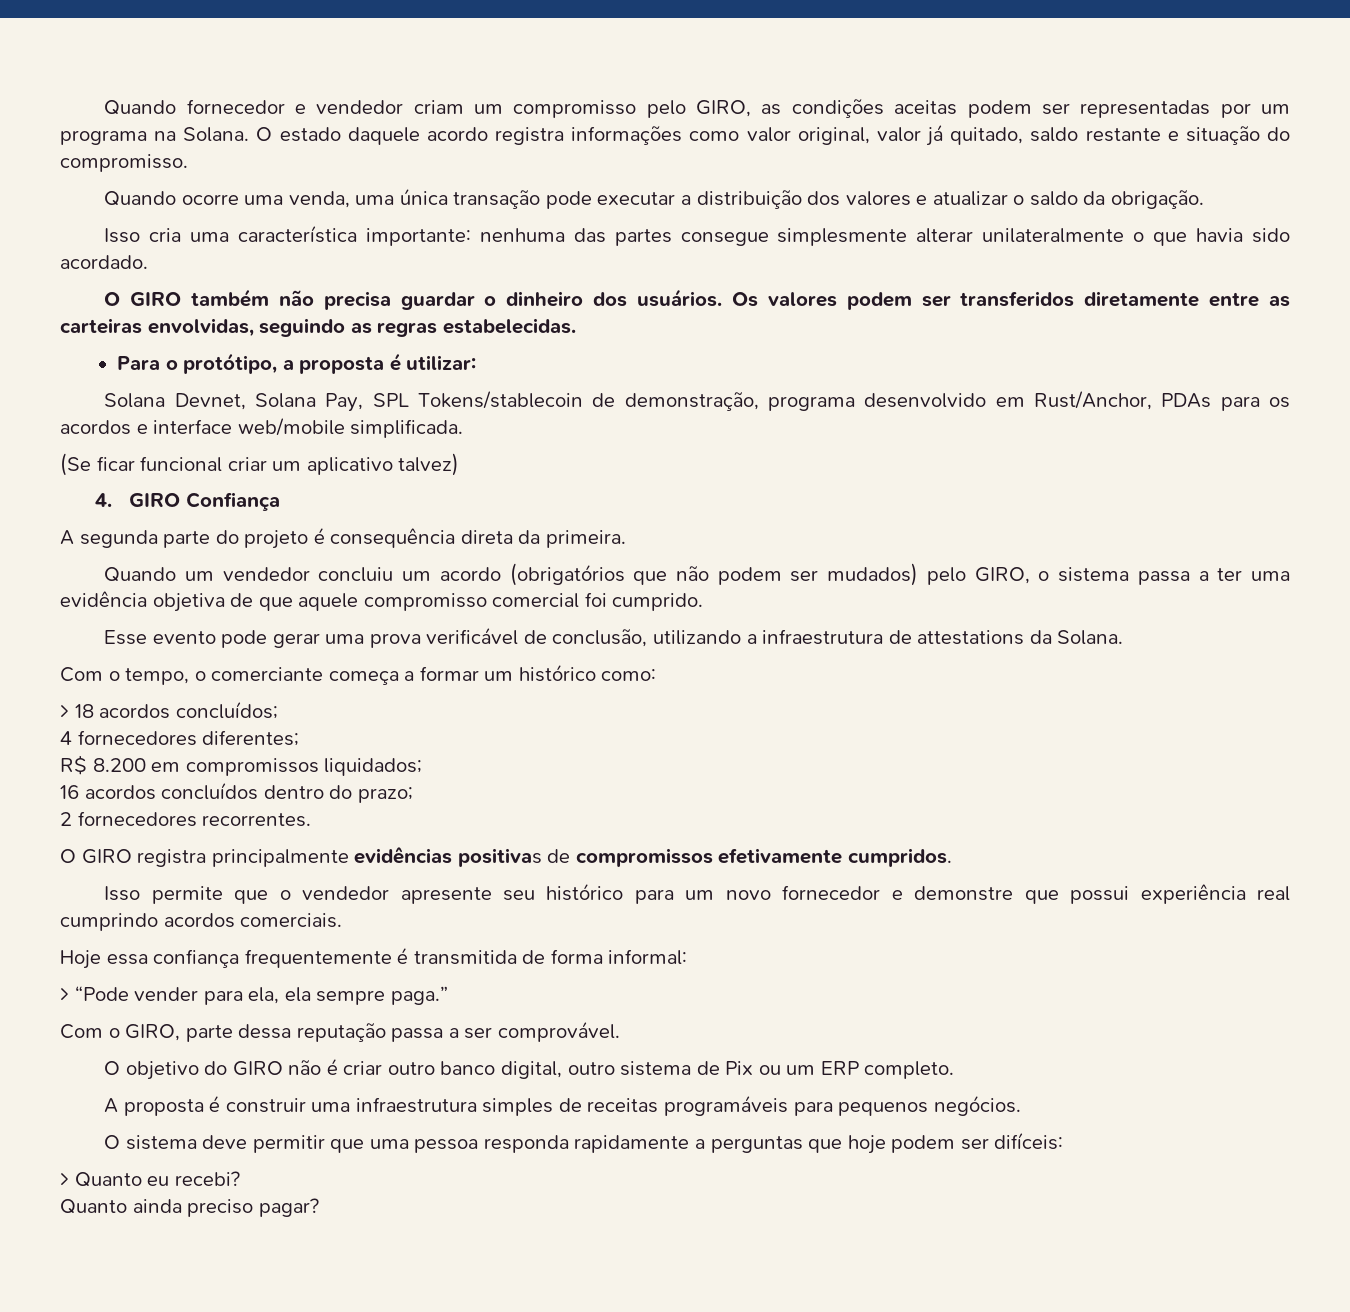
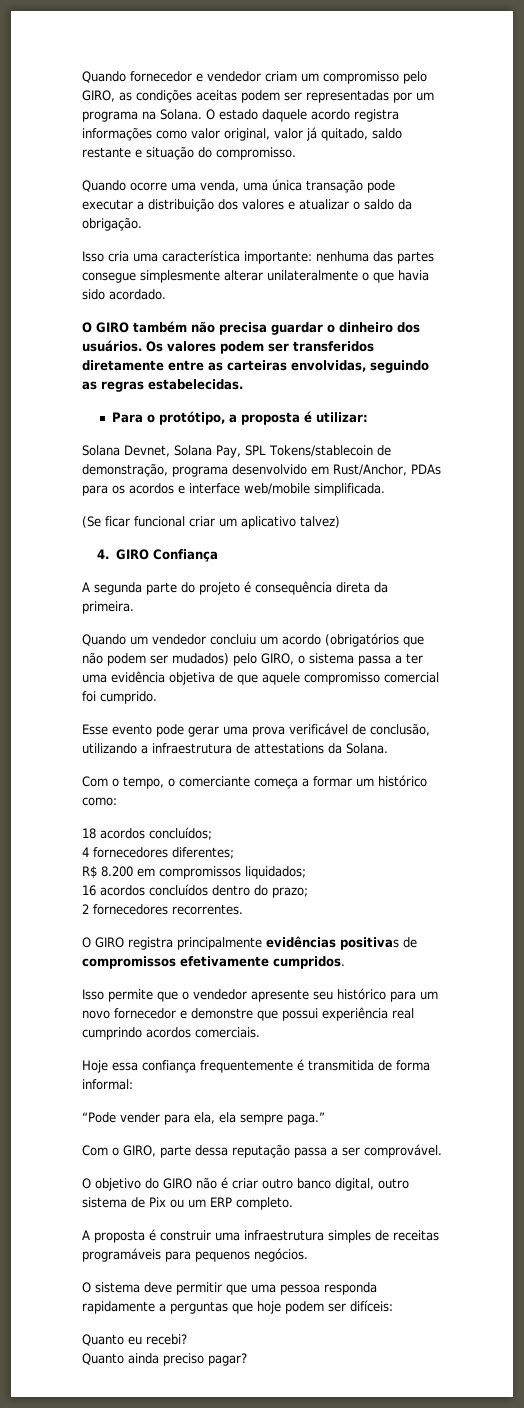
- > 18 acordos concluídos;
+ 18 acordos concluídos;
- > “Pode vender para ela, ela sempre paga.”
+ “Pode vender para ela, ela sempre paga.”
- > Quanto eu recebi?
+ Quanto eu recebi?

